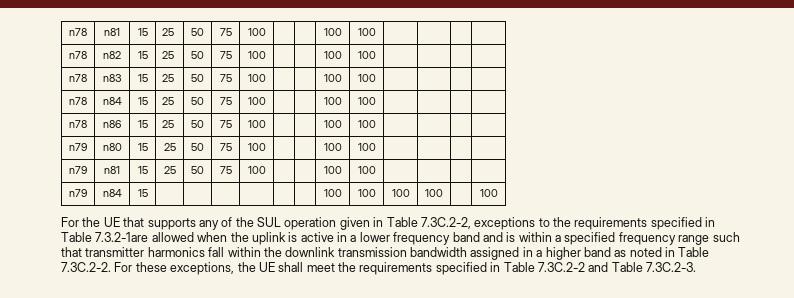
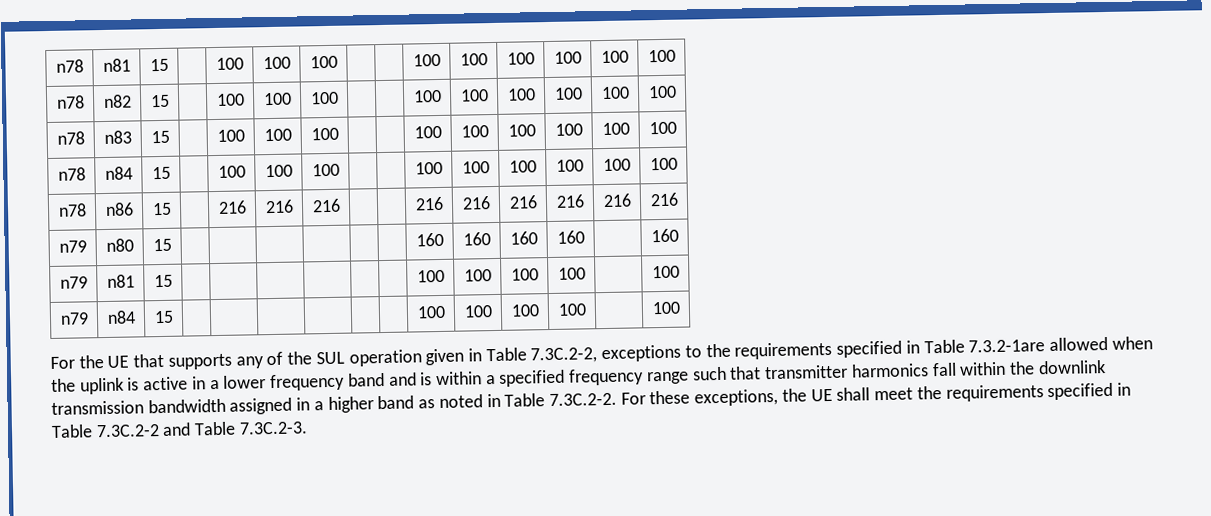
- n78 | n81 | 15 | 25 | 50 | 75 | 100 | | | 100 | 100 | | | |
+ n78 | n81 | 15 | | 100 | 100 | 100 | | | 100 | 100 | 100 | 100 | 100 | 100
- n78 | n82 | 15 | 25 | 50 | 75 | 100 | | | 100 | 100 | | | |
+ n78 | n82 | 15 | | 100 | 100 | 100 | | | 100 | 100 | 100 | 100 | 100 | 100
- n78 | n83 | 15 | 25 | 50 | 75 | 100 | | | 100 | 100 | | | |
+ n78 | n83 | 15 | | 100 | 100 | 100 | | | 100 | 100 | 100 | 100 | 100 | 100
- n78 | n84 | 15 | 25 | 50 | 75 | 100 | | | 100 | 100 | | | |
+ n78 | n84 | 15 | | 100 | 100 | 100 | | | 100 | 100 | 100 | 100 | 100 | 100
- n78 | n86 | 15 | 25 | 50 | 75 | 100 | | | 100 | 100 | | | |
- n79 | n80 | 15 | 25 | 50 | 75 | 100 | | | 100 | 100 | | | |
- n79 | n81 | 15 | 25 | 50 | 75 | 100 | | | 100 | 100 | | | |
+ n78 | n86 | 15 | | 216 | 216 | 216 | | | 216 | 216 | 216 | 216 | 216 | 216
+ n79 | n80 | 15 | | | | | | | 160 | 160 | 160 | 160 | | 160
+ n79 | n81 | 15 | | | | | | | 100 | 100 | 100 | 100 | | 100

